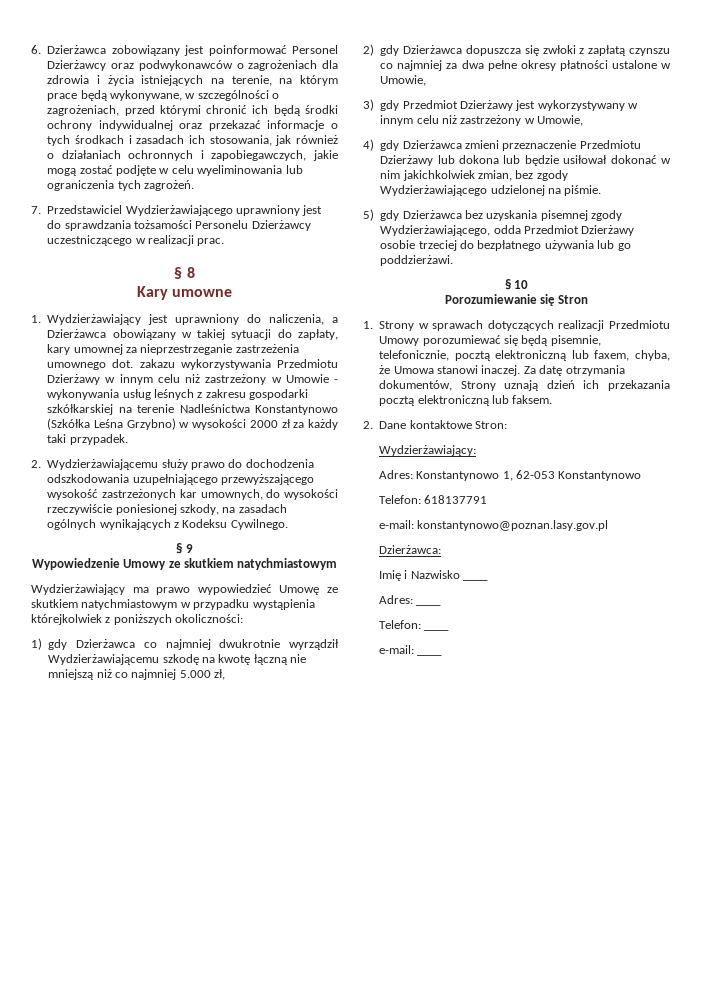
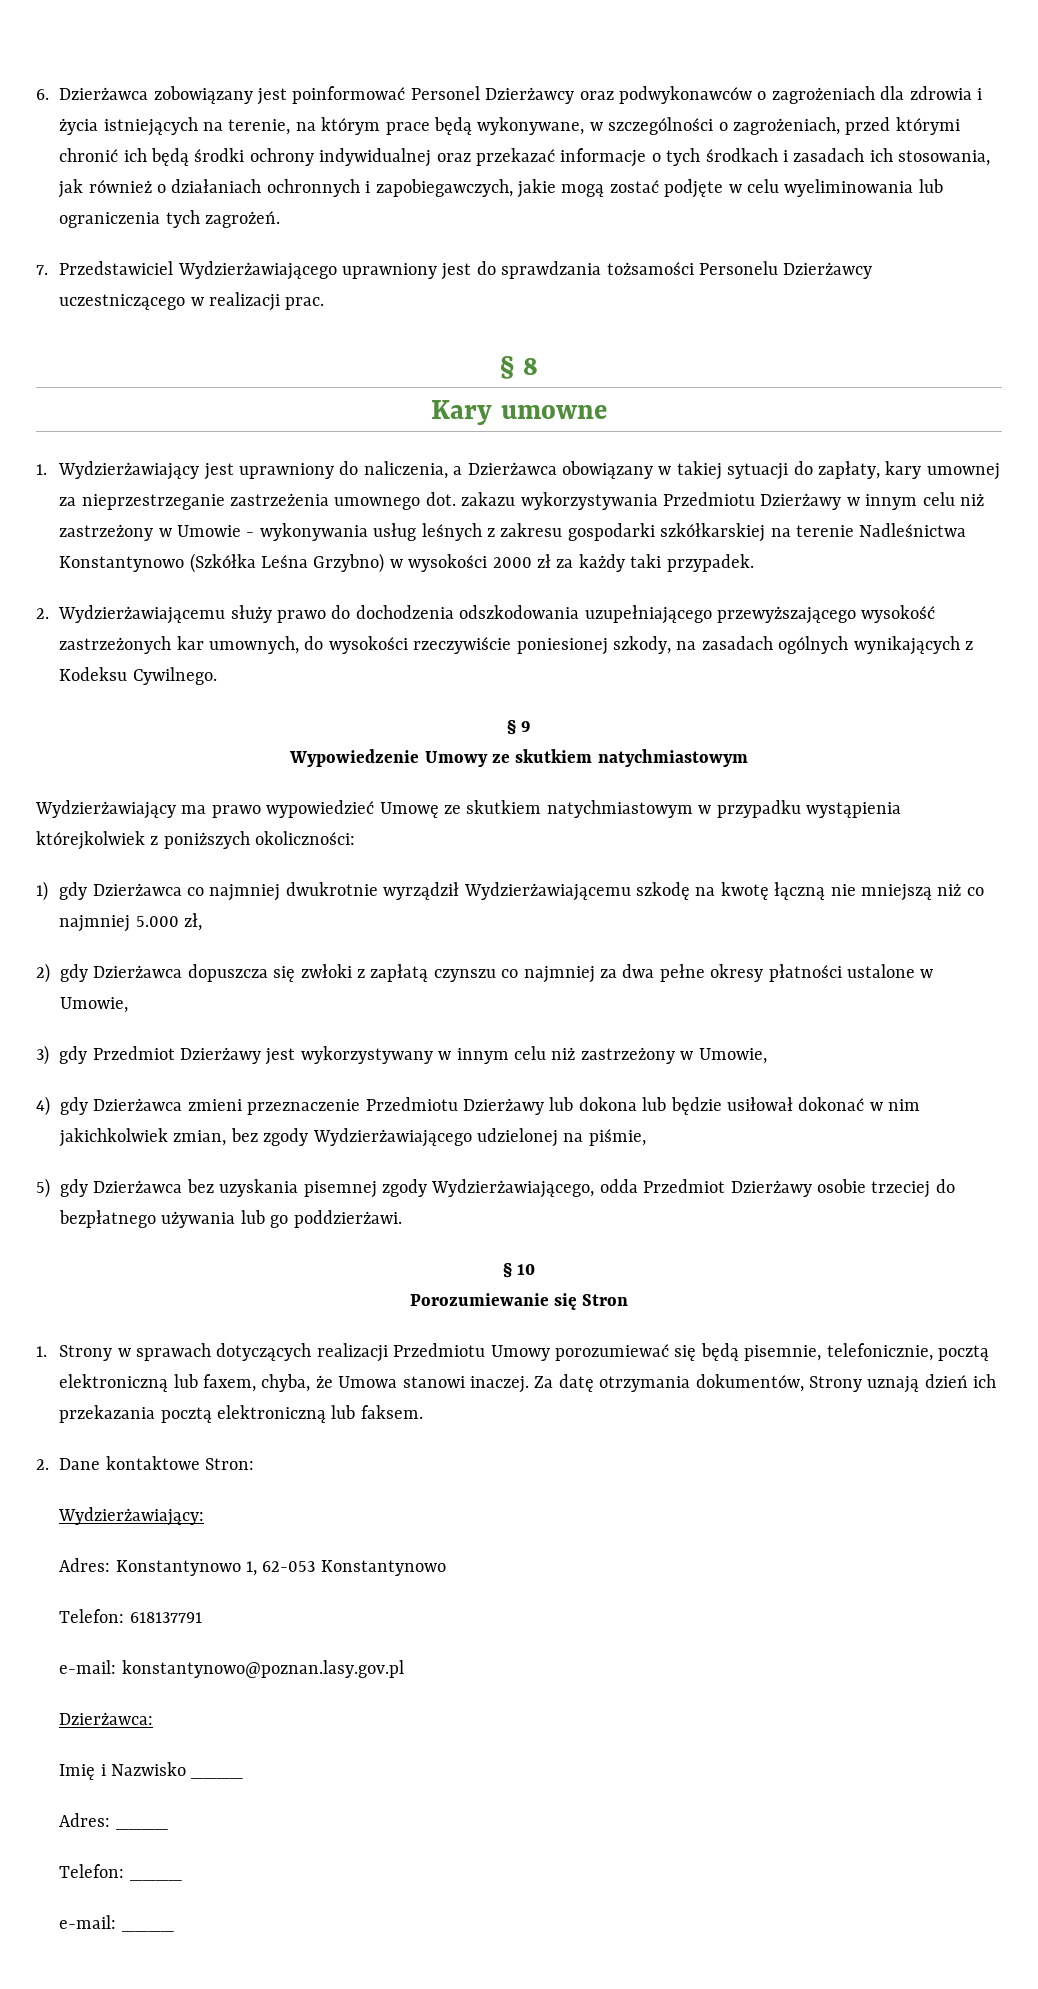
- 4) gdy Dzierżawca zmieni przeznaczenie Przedmiotu Dzierżawy lub dokona lub będzie usiłował dokonać w nim jakichkolwiek zmian, bez zgody Wydzierżawiającego udzielonej na piśmie.
+ 4) gdy Dzierżawca zmieni przeznaczenie Przedmiotu Dzierżawy lub dokona lub będzie usiłował dokonać w nim jakichkolwiek zmian, bez zgody Wydzierżawiającego udzielonej na piśmie,

